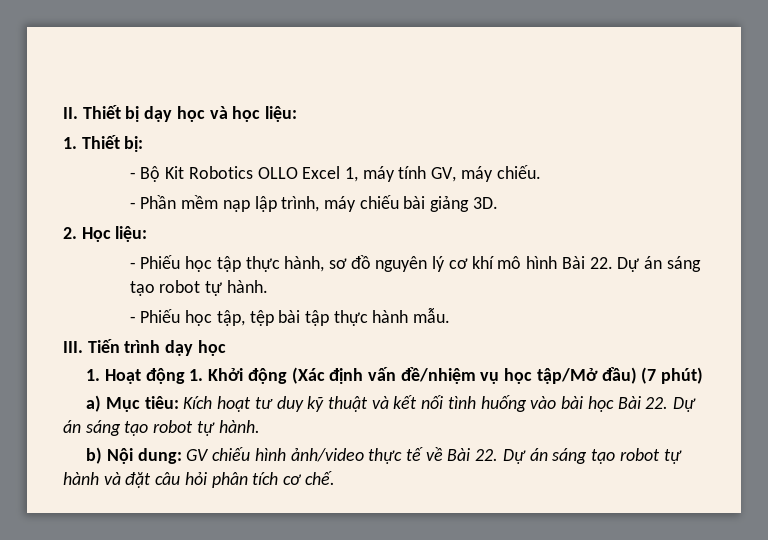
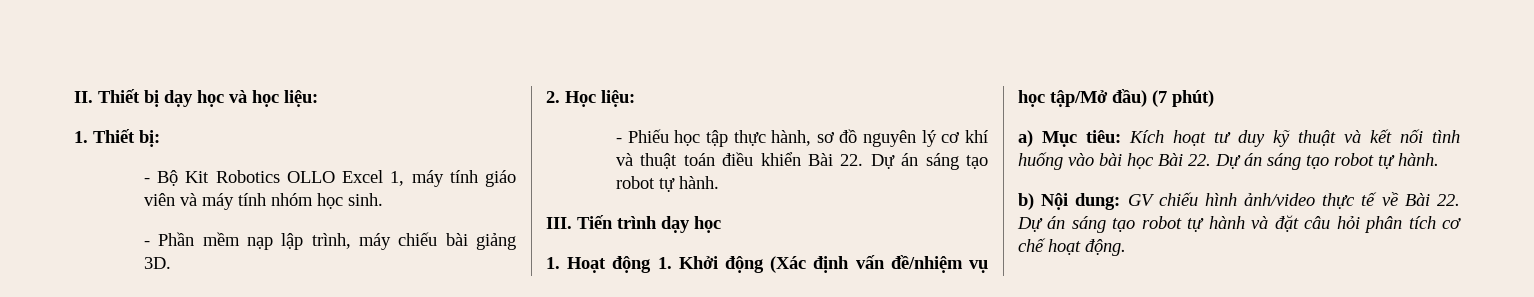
- - Bộ Kit Robotics OLLO Excel 1, máy tính GV, máy chiếu.
+ - Bộ Kit Robotics OLLO Excel 1, máy tính giáo viên và máy tính nhóm học sinh.
- - Phiếu học tập thực hành, sơ đồ nguyên lý cơ khí mô hình Bài 22. Dự án sáng tạo robot tự hành.
- - Phiếu học tập, tệp bài tập thực hành mẫu.
+ - Phiếu học tập thực hành, sơ đồ nguyên lý cơ khí và thuật toán điều khiển Bài 22. Dự án sáng tạo robot tự hành.
- b) Nội dung: GV chiếu hình ảnh/video thực tế về Bài 22. Dự án sáng tạo robot tự hành và đặt câu hỏi phân tích cơ chế.
+ b) Nội dung: GV chiếu hình ảnh/video thực tế về Bài 22. Dự án sáng tạo robot tự hành và đặt câu hỏi phân tích cơ chế hoạt động.

